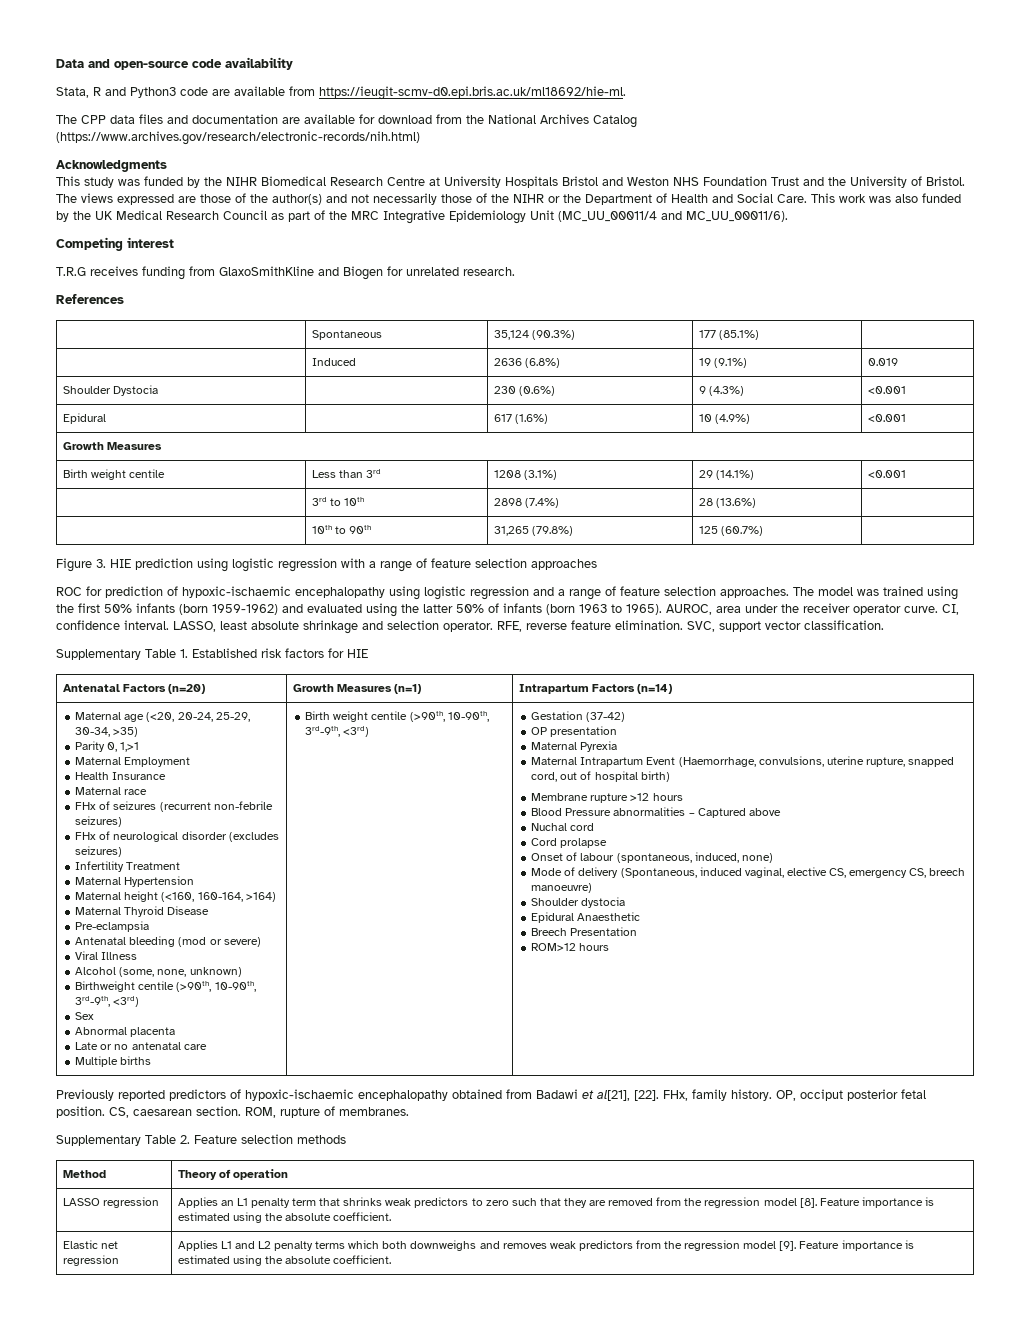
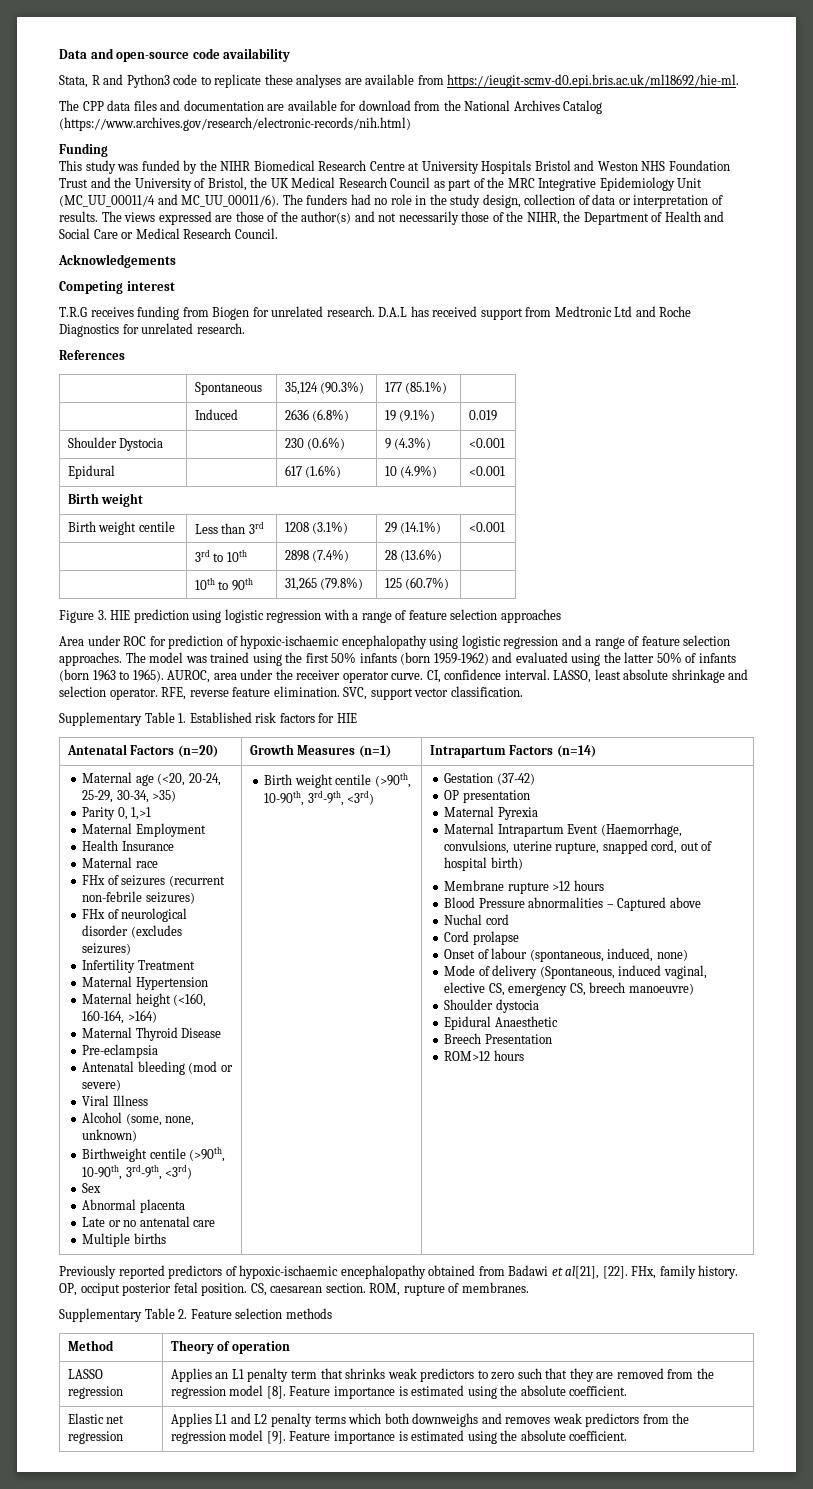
- Stata, R and Python3 code are available from https://ieugit-scmv-d0.epi.bris.ac.uk/ml18692/hie-ml.
+ Stata, R and Python3 code to replicate these analyses are available from https://ieugit-scmv-d0.epi.bris.ac.uk/ml18692/hie-ml.
- Acknowledgments
+ Funding
- This study was funded by the NIHR Biomedical Research Centre at University Hospitals Bristol and Weston NHS Foundation Trust and the University of Bristol. The views expressed are those of the author(s) and not necessarily those of the NIHR or the Department of Health and Social Care. This work was also funded by the UK Medical Research Council as part of the MRC Integrative Epidemiology Unit (MC_UU_00011/4 and MC_UU_00011/6).
+ This study was funded by the NIHR Biomedical Research Centre at University Hospitals Bristol and Weston NHS Foundation Trust and the University of Bristol, the UK Medical Research Council as part of the MRC Integrative Epidemiology Unit (MC_UU_00011/4 and MC_UU_00011/6). The funders had no role in the study design, collection of data or interpretation of results. The views expressed are those of the author(s) and not necessarily those of the NIHR, the Department of Health and Social Care or Medical Research Council.
+ Acknowledgements
- T.R.G receives funding from GlaxoSmithKline and Biogen for unrelated research.
+ T.R.G receives funding from Biogen for unrelated research. D.A.L has received support from Medtronic Ltd and Roche Diagnostics for unrelated research.
  Epidural | | 617 (1.6%) | 10 (4.9%) | <0.001
- Growth Measures
+ Birth weight
- ROC for prediction of hypoxic-ischaemic encephalopathy using logistic regression and a range of feature selection approaches.
+ Area under ROC for prediction of hypoxic-ischaemic encephalopathy using logistic regression and a range of feature selection approaches.

